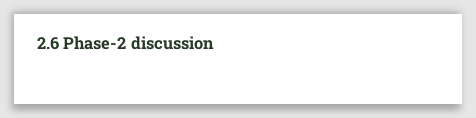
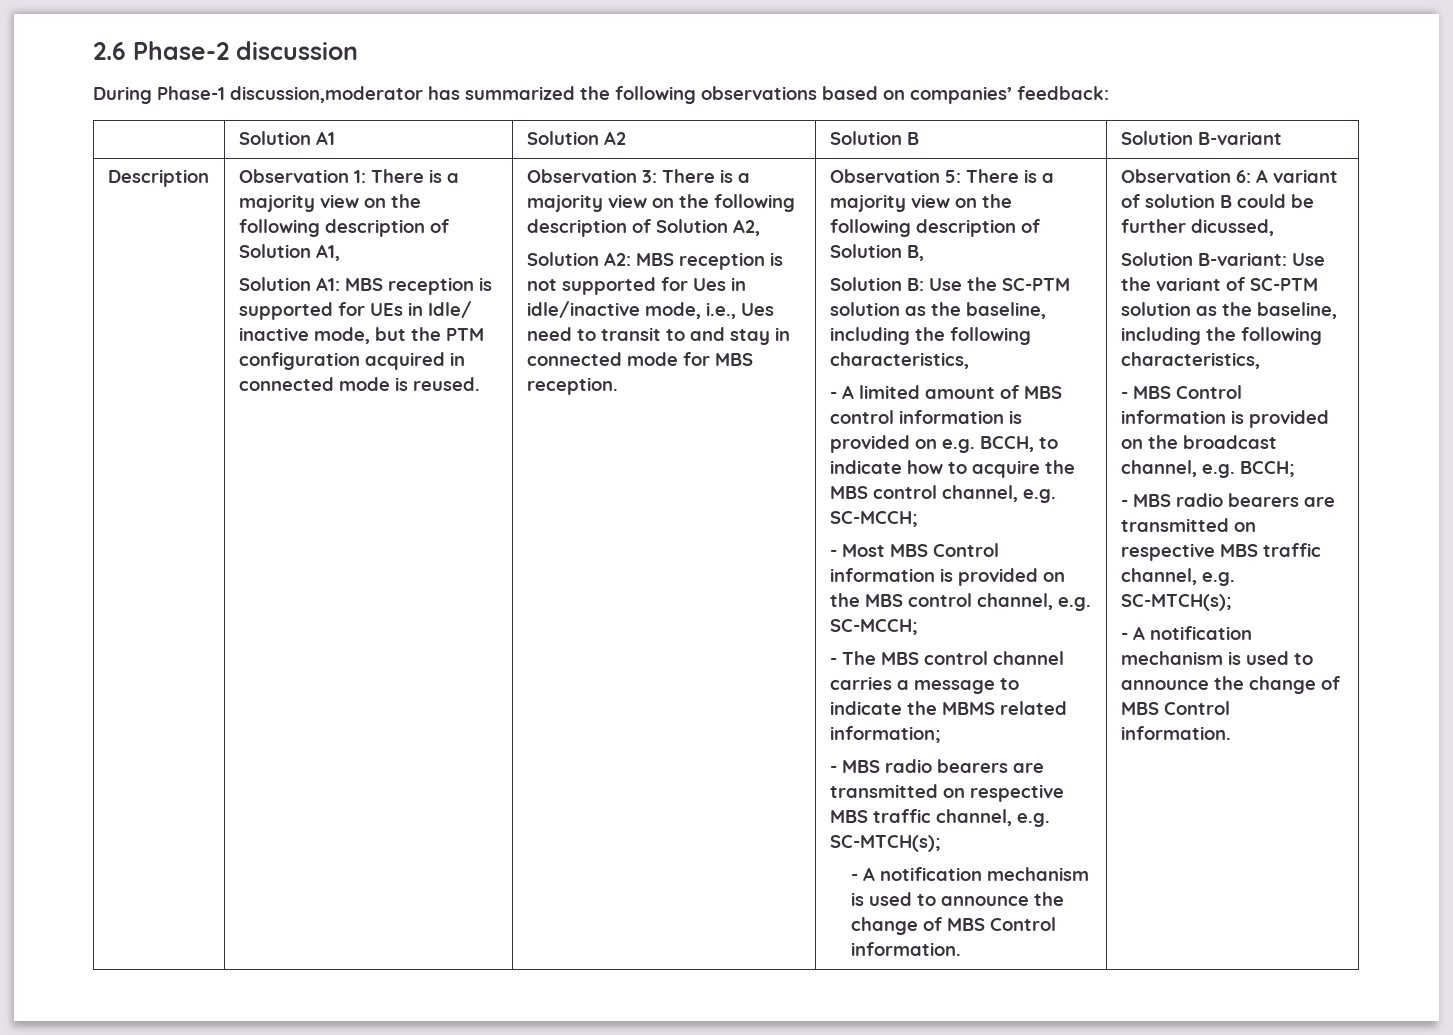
+ During Phase-1 discussion,moderator has summarized the following observations based on companies’ feedback:
+ | Solution A1 | Solution A2 | Solution B | Solution B-variant
+ Description | Observation 1: There is a majority view on the following description of Solution A1,
+ Solution A1: MBS reception is supported for UEs in Idle/ inactive mode, but the PTM configuration acquired in connected mode is reused. | Observation 3: There is a majority view on the following description of Solution A2,
+ Solution A2: MBS reception is not supported for Ues in idle/inactive mode, i.e., Ues need to transit to and stay in connected mode for MBS reception. | Observation 5: There is a majority view on the following description of Solution B,
+ Solution B: Use the SC-PTM solution as the baseline, including the following characteristics,
+ - A limited amount of MBS control information is provided on e.g. BCCH, to indicate how to acquire the MBS control channel, e.g. SC-MCCH;
+ - Most MBS Control information is provided on the MBS control channel, e.g. SC-MCCH;
+ - The MBS control channel carries a message to indicate the MBMS related information;
+ - MBS radio bearers are transmitted on respective MBS traffic channel, e.g. SC-MTCH(s);
+ - A notification mechanism is used to announce the change of MBS Control information. | Observation 6: A variant of solution B could be further dicussed,
+ Solution B-variant: Use the variant of SC-PTM solution as the baseline, including the following characteristics,
+ - MBS Control information is provided on the broadcast channel, e.g. BCCH;
+ - MBS radio bearers are transmitted on respective MBS traffic channel, e.g. SC-MTCH(s);
+ - A notification mechanism is used to announce the change of MBS Control information.

